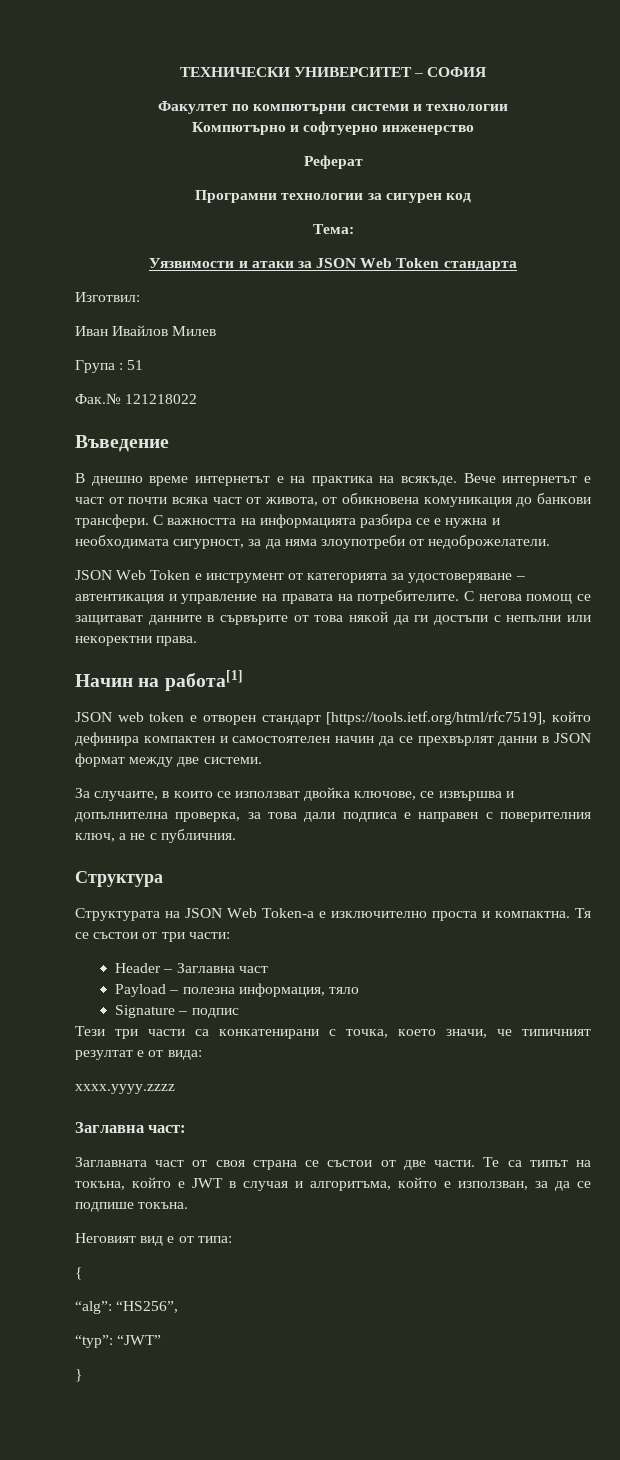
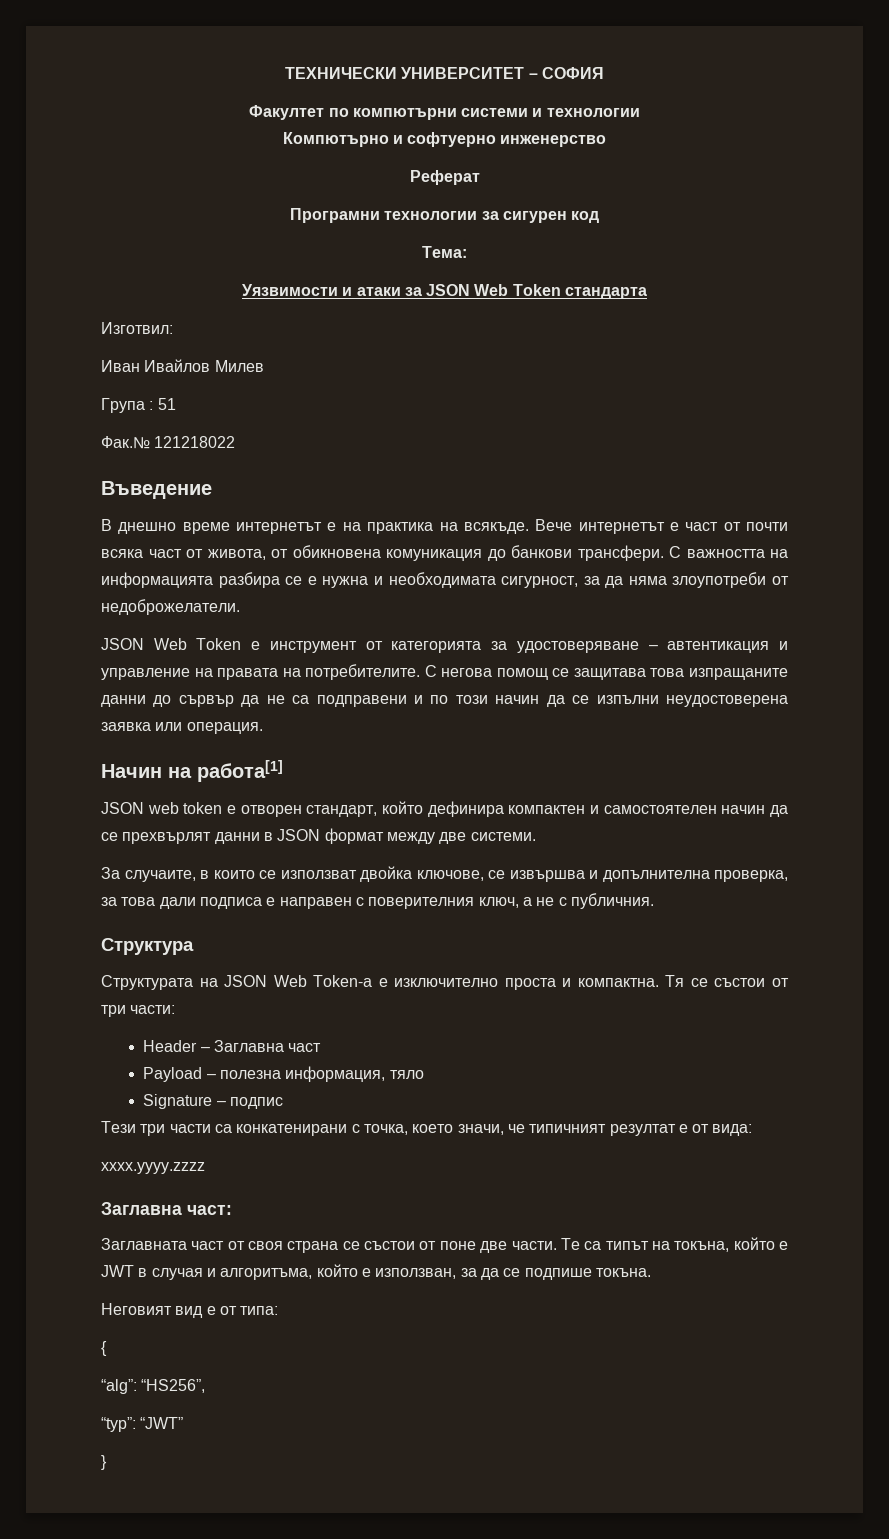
- С негова помощ се защитават данните в сървърите от това някой да ги достъпи с непълни или некоректни права.
+ С негова помощ се защитава това изпращаните данни до сървър да не са подправени и по този начин да се изпълни неудостоверена заявка или операция.
- JSON web token е отворен стандарт [https://tools.ietf.org/html/rfc7519], който дефинира компактен и самостоятелен начин да се прехвърлят данни в JSON формат между две системи.
+ JSON web token е отворен стандарт, който дефинира компактен и самостоятелен начин да се прехвърлят данни в JSON формат между две системи.
- Заглавната част от своя страна се състои от две части.
+ Заглавната част от своя страна се състои от поне две части.

